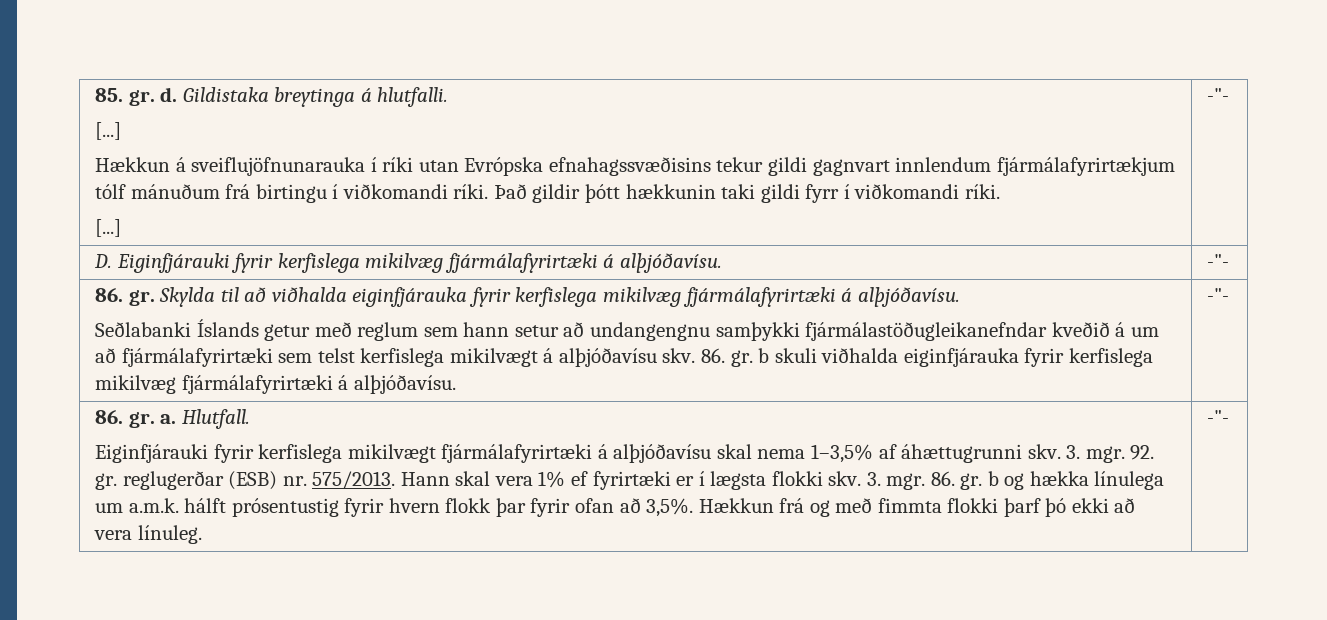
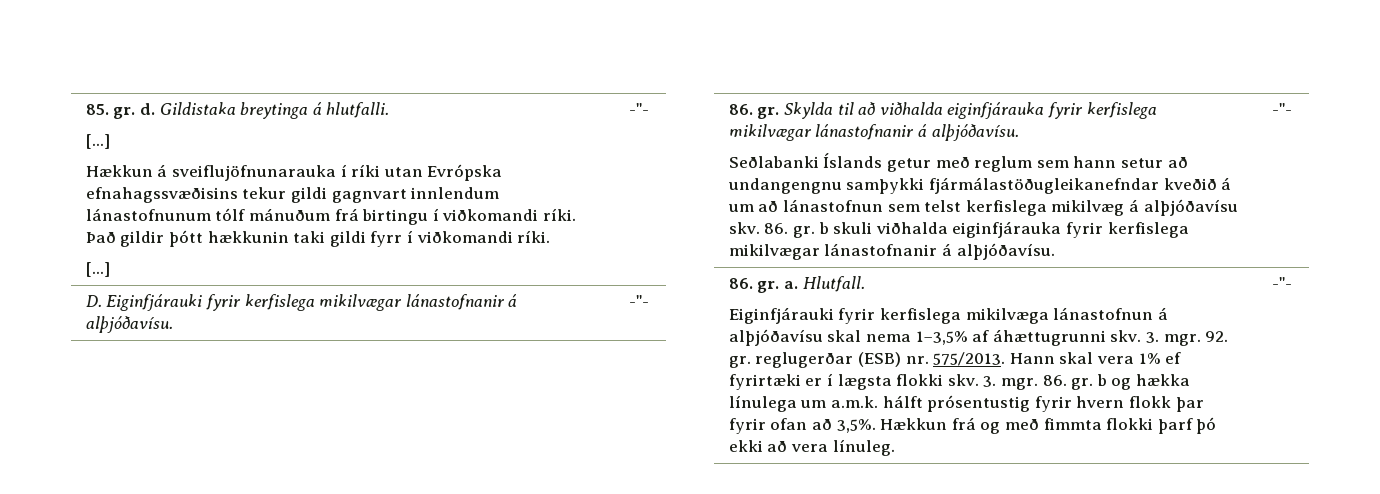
  85. gr. d. Gildistaka breytinga á hlutfalli.
  [...]
- Hækkun á sveiflujöfnunarauka í ríki utan Evrópska efnahagssvæðisins tekur gildi gagnvart innlendum fjármálafyrirtækjum tólf mánuðum frá birtingu í viðkomandi ríki. Það gildir þótt hækkunin taki gildi fyrr í viðkomandi ríki.
+ Hækkun á sveiflujöfnunarauka í ríki utan Evrópska efnahagssvæðisins tekur gildi gagnvart innlendum lánastofnunum tólf mánuðum frá birtingu í viðkomandi ríki. Það gildir þótt hækkunin taki gildi fyrr í viðkomandi ríki.
- D. Eiginfjárauki fyrir kerfislega mikilvæg fjármálafyrirtæki á alþjóðavísu. | -"-
+ D. Eiginfjárauki fyrir kerfislega mikilvægar lánastofnanir á alþjóðavísu. | -"-
- Skylda til að viðhalda eiginfjárauka fyrir kerfislega mikilvæg fjármálafyrirtæki á alþjóðavísu.
+ Skylda til að viðhalda eiginfjárauka fyrir kerfislega mikilvægar lánastofnanir á alþjóðavísu.
- Seðlabanki Íslands getur með reglum sem hann setur að undangengnu samþykki fjármálastöðugleikanefndar kveðið á um að fjármálafyrirtæki sem telst kerfislega mikilvægt á alþjóðavísu skv.
+ Seðlabanki Íslands getur með reglum sem hann setur að undangengnu samþykki fjármálastöðugleikanefndar kveðið á um að lánastofnun sem telst kerfislega mikilvæg á alþjóðavísu skv.
- 86. gr. b skuli viðhalda eiginfjárauka fyrir kerfislega mikilvæg fjármálafyrirtæki á alþjóðavísu.
+ 86. gr. b skuli viðhalda eiginfjárauka fyrir kerfislega mikilvægar lánastofnanir á alþjóðavísu.
- Eiginfjárauki fyrir kerfislega mikilvægt fjármálafyrirtæki á alþjóðavísu skal nema 1–3,5% af áhættugrunni skv.
+ Eiginfjárauki fyrir kerfislega mikilvæga lánastofnun á alþjóðavísu skal nema 1–3,5% af áhættugrunni skv.

